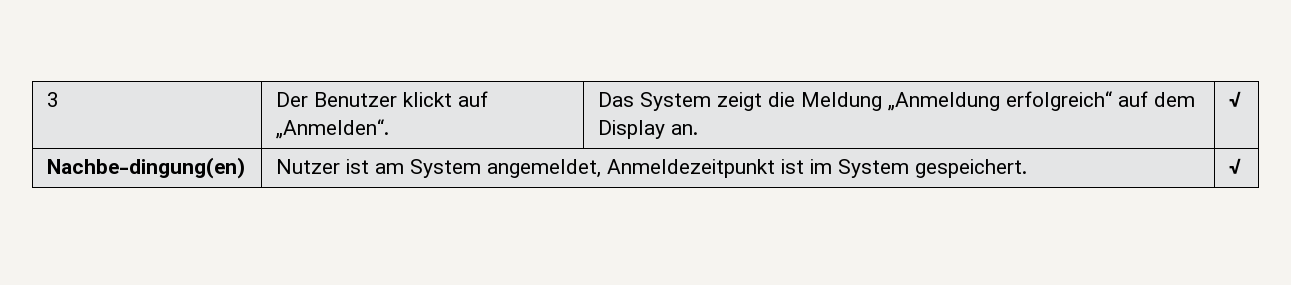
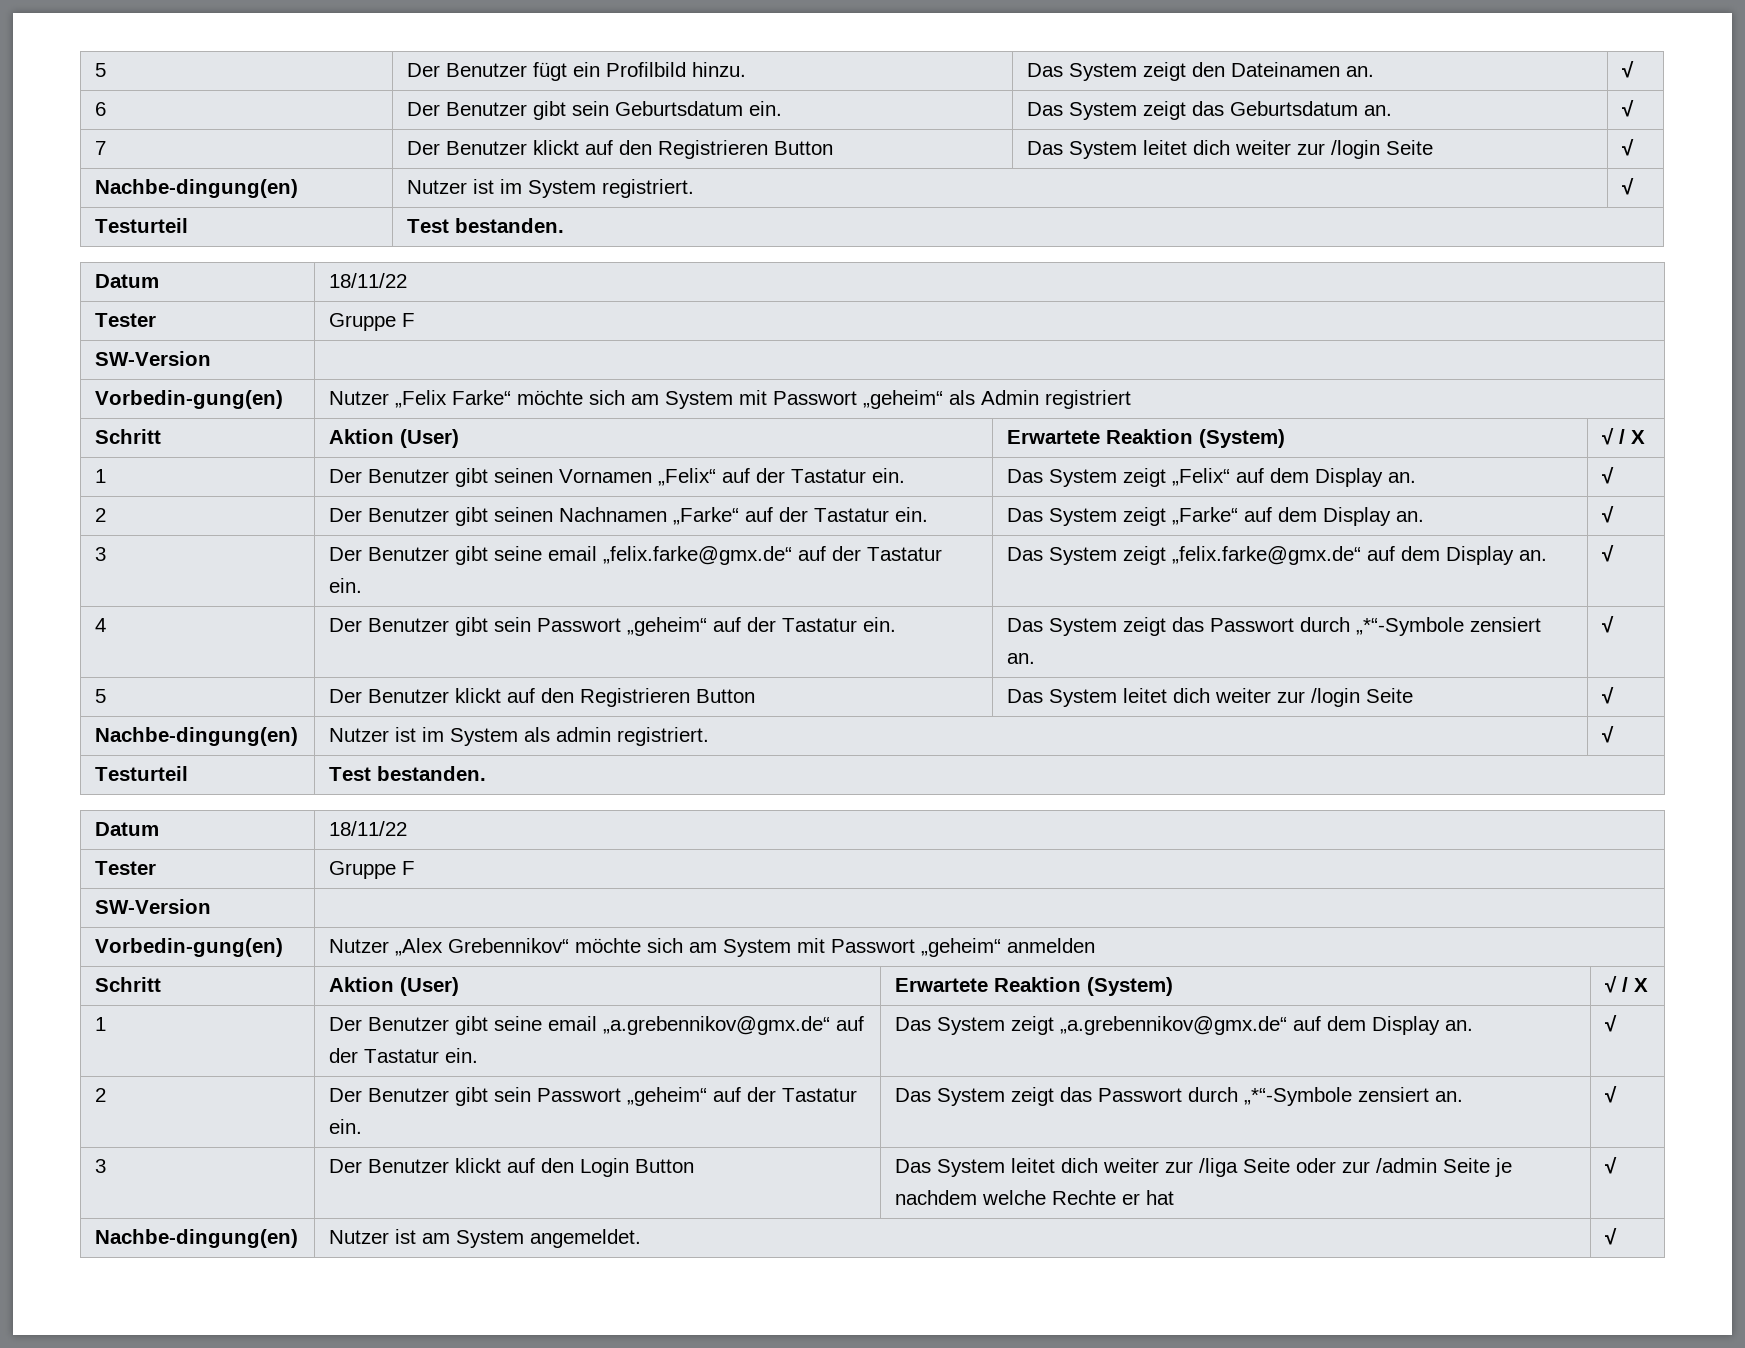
+ 5 | Der Benutzer fügt ein Profilbild hinzu. | Das System zeigt den Dateinamen an. | √
+ 6 | Der Benutzer gibt sein Geburtsdatum ein. | Das System zeigt das Geburtsdatum an. | √
+ 7 | Der Benutzer klickt auf den Registrieren Button | Das System leitet dich weiter zur /login Seite | √
+ Nachbe-dingung(en) | Nutzer ist im System registriert. | √
+ Testurteil | Test bestanden.
+ Datum | 18/11/22
+ Tester | Gruppe F
+ SW-Version |
+ Vorbedin-gung(en) | Nutzer „Felix Farke“ möchte sich am System mit Passwort „geheim“ als Admin registriert
+ Schritt | Aktion (User) | Erwartete Reaktion (System) | √ / X
+ 1 | Der Benutzer gibt seinen Vornamen „Felix“ auf der Tastatur ein. | Das System zeigt „Felix“ auf dem Display an. | √
+ 2 | Der Benutzer gibt seinen Nachnamen „Farke“ auf der Tastatur ein. | Das System zeigt „Farke“ auf dem Display an. | √
+ 3 | Der Benutzer gibt seine email „felix.farke@gmx.de“ auf der Tastatur ein. | Das System zeigt „felix.farke@gmx.de“ auf dem Display an. | √
+ 4 | Der Benutzer gibt sein Passwort „geheim“ auf der Tastatur ein. | Das System zeigt das Passwort durch „*“-Symbole zensiert an. | √
+ 5 | Der Benutzer klickt auf den Registrieren Button | Das System leitet dich weiter zur /login Seite | √
+ Nachbe-dingung(en) | Nutzer ist im System als admin registriert. | √
+ Testurteil | Test bestanden.
+ Datum | 18/11/22
+ Tester | Gruppe F
+ SW-Version |
+ Vorbedin-gung(en) | Nutzer „Alex Grebennikov“ möchte sich am System mit Passwort „geheim“ anmelden
+ Schritt | Aktion (User) | Erwartete Reaktion (System) | √ / X
+ 1 | Der Benutzer gibt seine email „a.grebennikov@gmx.de“ auf der Tastatur ein. | Das System zeigt „a.grebennikov@gmx.de“ auf dem Display an. | √
+ 2 | Der Benutzer gibt sein Passwort „geheim“ auf der Tastatur ein. | Das System zeigt das Passwort durch „*“-Symbole zensiert an. | √
- 3 | Der Benutzer klickt auf „Anmelden“. | Das System zeigt die Meldung „Anmeldung erfolgreich“ auf dem Display an. | √
+ 3 | Der Benutzer klickt auf den Login Button | Das System leitet dich weiter zur /liga Seite oder zur /admin Seite je nachdem welche Rechte er hat | √
- Nachbe-dingung(en) | Nutzer ist am System angemeldet, Anmeldezeitpunkt ist im System gespeichert. | √
+ Nachbe-dingung(en) | Nutzer ist am System angemeldet. | √

